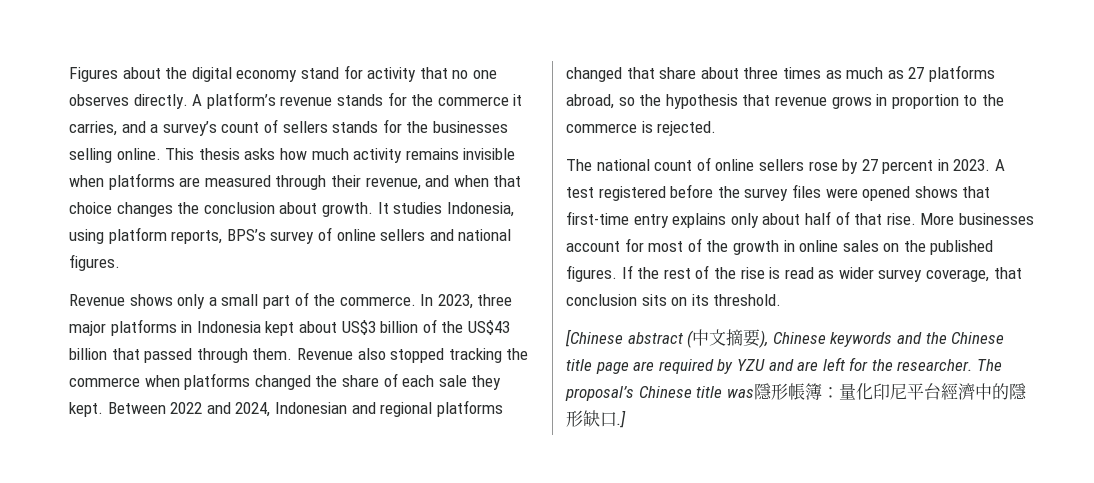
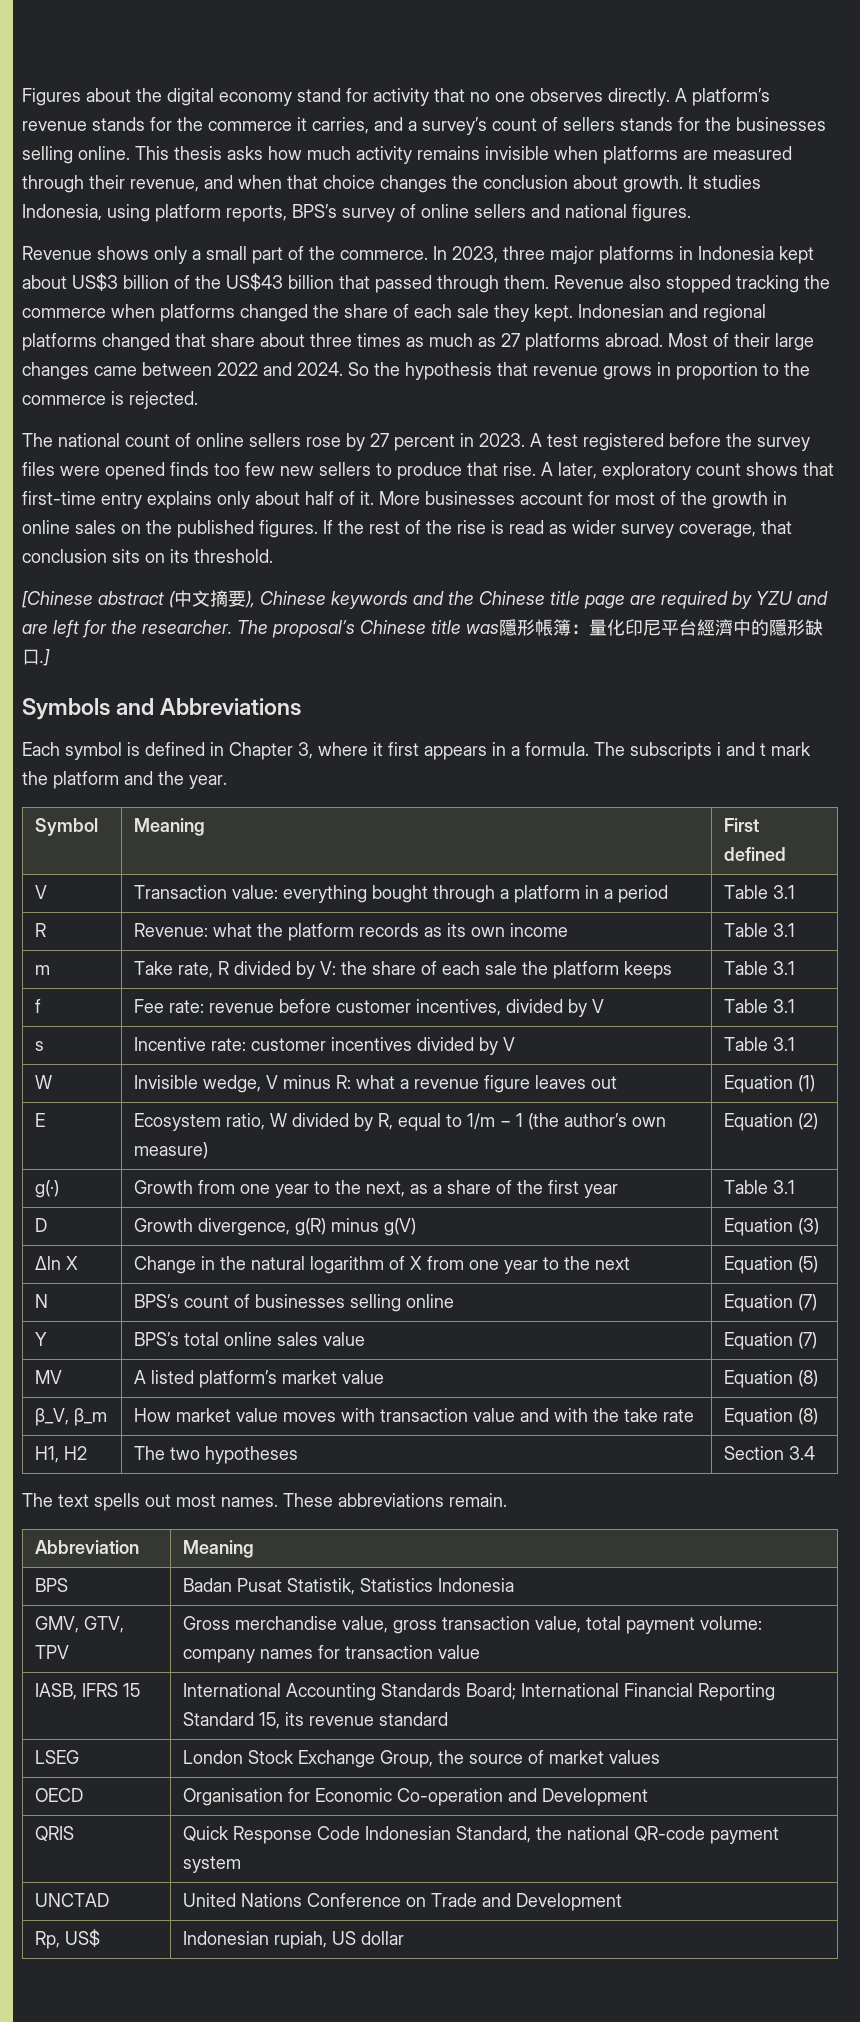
- Between 2022 and 2024, Indonesian and regional platforms changed that share about three times as much as 27 platforms abroad, so the hypothesis that revenue grows in proportion to the commerce is rejected.
+ Indonesian and regional platforms changed that share about three times as much as 27 platforms abroad. Most of their large changes came between 2022 and 2024. So the hypothesis that revenue grows in proportion to the commerce is rejected.
- A test registered before the survey files were opened shows that first-time entry explains only about half of that rise.
+ A test registered before the survey files were opened finds too few new sellers to produce that rise. A later, exploratory count shows that first-time entry explains only about half of it.
+ Symbols and Abbreviations
+ Each symbol is defined in Chapter 3, where it first appears in a formula. The subscripts i and t mark the platform and the year.
+ Symbol | Meaning | First defined
+ V | Transaction value: everything bought through a platform in a period | Table 3.1
+ R | Revenue: what the platform records as its own income | Table 3.1
+ m | Take rate, R divided by V: the share of each sale the platform keeps | Table 3.1
+ f | Fee rate: revenue before customer incentives, divided by V | Table 3.1
+ s | Incentive rate: customer incentives divided by V | Table 3.1
+ W | Invisible wedge, V minus R: what a revenue figure leaves out | Equation (1)
+ E | Ecosystem ratio, W divided by R, equal to 1/m − 1 (the author’s own measure) | Equation (2)
+ g(·) | Growth from one year to the next, as a share of the first year | Table 3.1
+ D | Growth divergence, g(R) minus g(V) | Equation (3)
+ Δln X | Change in the natural logarithm of X from one year to the next | Equation (5)
+ N | BPS’s count of businesses selling online | Equation (7)
+ Y | BPS’s total online sales value | Equation (7)
+ MV | A listed platform’s market value | Equation (8)
+ β_V, β_m | How market value moves with transaction value and with the take rate | Equation (8)
+ H1, H2 | The two hypotheses | Section 3.4
+ The text spells out most names. These abbreviations remain.
+ Abbreviation | Meaning
+ BPS | Badan Pusat Statistik, Statistics Indonesia
+ GMV, GTV, TPV | Gross merchandise value, gross transaction value, total payment volume: company names for transaction value
+ IASB, IFRS 15 | International Accounting Standards Board; International Financial Reporting Standard 15, its revenue standard
+ LSEG | London Stock Exchange Group, the source of market values
+ OECD | Organisation for Economic Co-operation and Development
+ QRIS | Quick Response Code Indonesian Standard, the national QR-code payment system
+ UNCTAD | United Nations Conference on Trade and Development
+ Rp, US$ | Indonesian rupiah, US dollar

